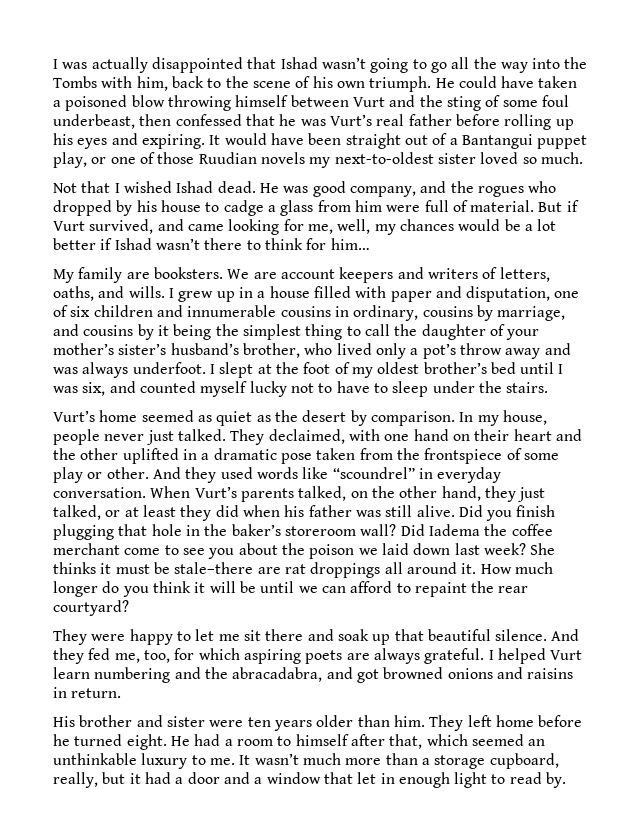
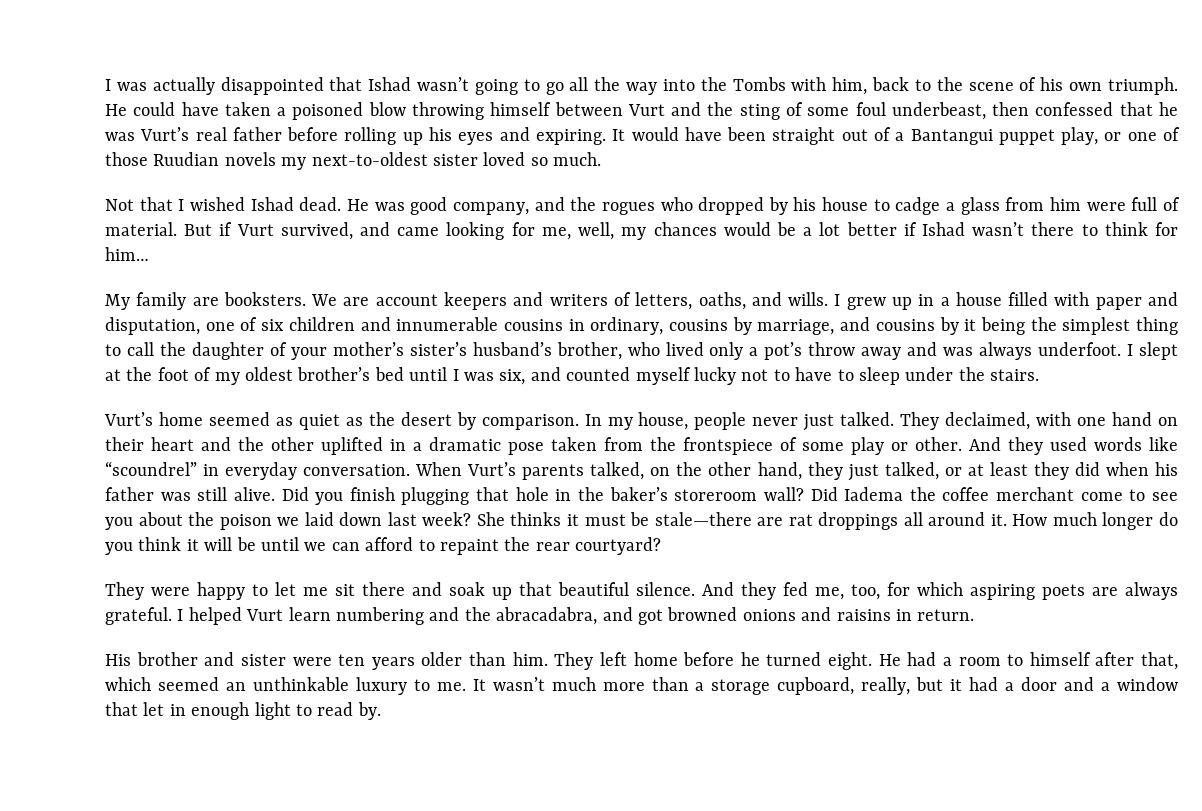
- She thinks it must be stale–there are rat droppings all around it.
+ She thinks it must be stale—there are rat droppings all around it.

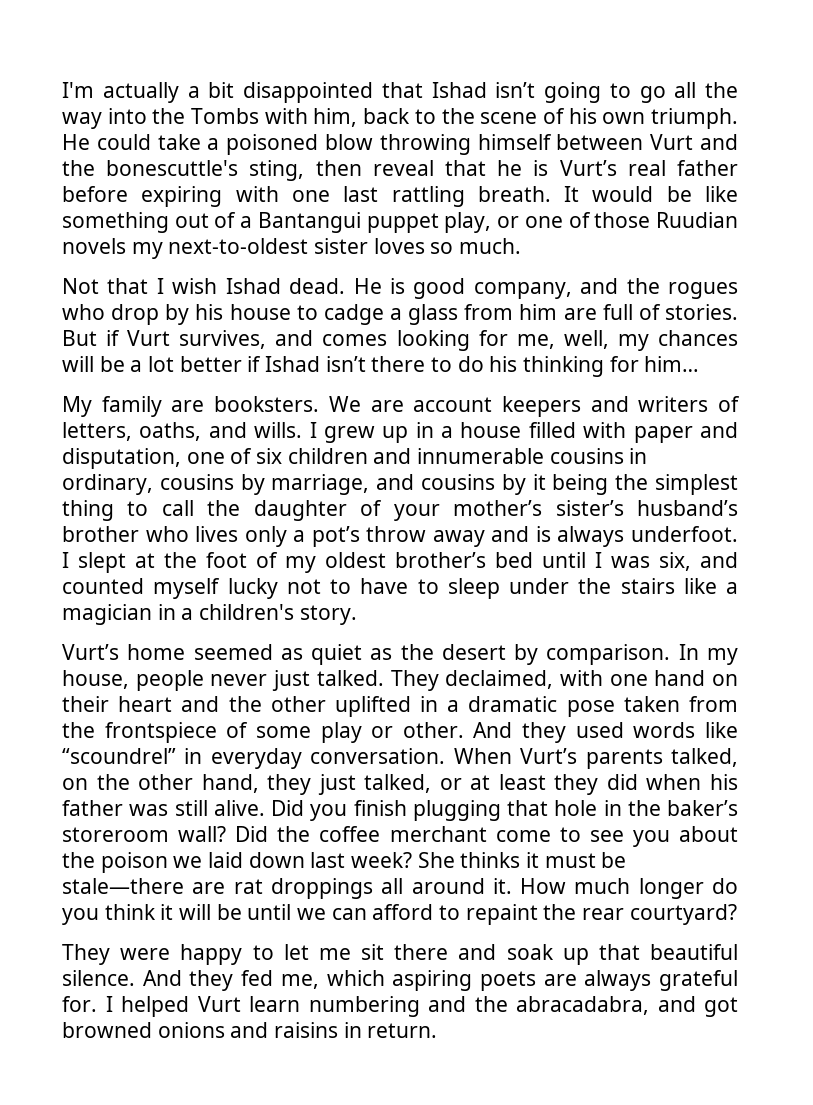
- I was actually disappointed that Ishad wasn’t going to go all the way into the Tombs with him, back to the scene of his own triumph.
+ I'm actually a bit disappointed that Ishad isn’t going to go all the way into the Tombs with him, back to the scene of his own triumph.
- He could have taken a poisoned blow throwing himself between Vurt and the sting of some foul underbeast, then confessed that he was Vurt’s real father before rolling up his eyes and expiring. It would have been straight out of a Bantangui puppet play, or one of those Ruudian novels my next-to-oldest sister loved so much.
+ He could take a poisoned blow throwing himself between Vurt and the bonescuttle's sting, then reveal that he is Vurt’s real father before expiring with one last rattling breath. It would be like something out of a Bantangui puppet play, or one of those Ruudian novels my next-to-oldest sister loves so much.
- Not that I wished Ishad dead.
+ Not that I wish Ishad dead.
- He was good company, and the rogues who dropped by his house to cadge a glass from him were full of material.
+ He is good company, and the rogues who drop by his house to cadge a glass from him are full of stories.
- But if Vurt survived, and came looking for me, well, my chances would be a lot better if Ishad wasn’t there to think for him…
+ But if Vurt survives, and comes looking for me, well, my chances will be a lot better if Ishad isn’t there to do his thinking for him…
- I grew up in a house filled with paper and disputation, one of six children and innumerable cousins in ordinary, cousins by marriage, and cousins by it being the simplest thing to call the daughter of your mother’s sister’s husband’s brother, who lived only a pot’s throw away and was always underfoot.
+ I grew up in a house filled with paper and disputation, one of six children and innumerable cousins in ordinary, cousins by marriage, and cousins by it being the simplest thing to call the daughter of your mother’s sister’s husband’s brother who lives only a pot’s throw away and is always underfoot.
- I slept at the foot of my oldest brother’s bed until I was six, and counted myself lucky not to have to sleep under the stairs.
+ I slept at the foot of my oldest brother’s bed until I was six, and counted myself lucky not to have to sleep under the stairs like a magician in a children's story.
- Did Iadema the coffee merchant come to see you about the poison we laid down last week?
+ Did the coffee merchant come to see you about the poison we laid down last week?
- And they fed me, too, for which aspiring poets are always grateful.
+ And they fed me, which aspiring poets are always grateful for.
- His brother and sister were ten years older than him. They left home before he turned eight. He had a room to himself after that, which seemed an unthinkable luxury to me. It wasn’t much more than a storage cupboard, really, but it had a door and a window that let in enough light to read by.

